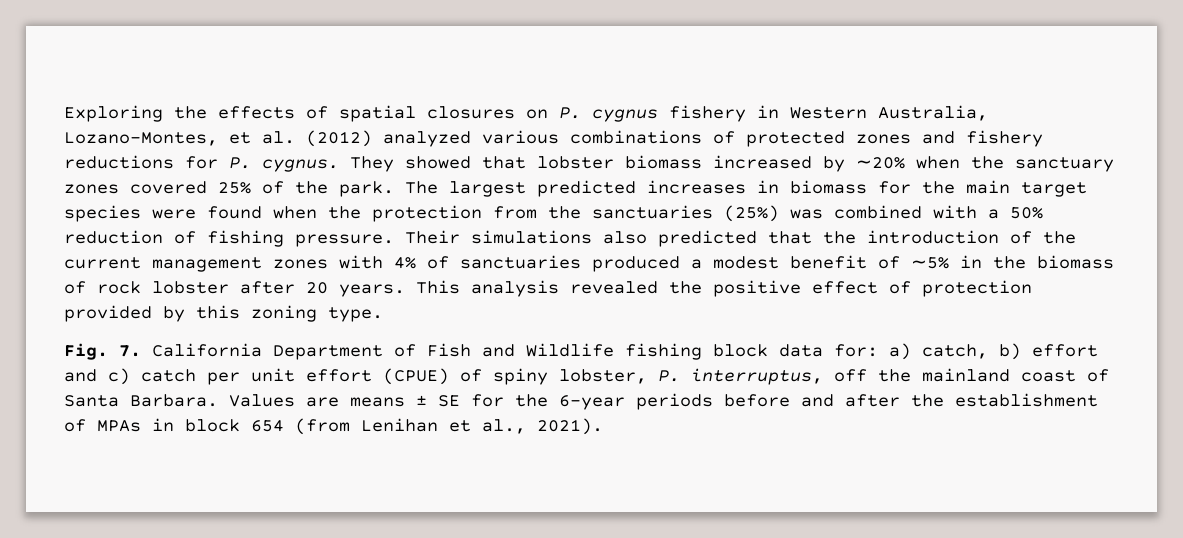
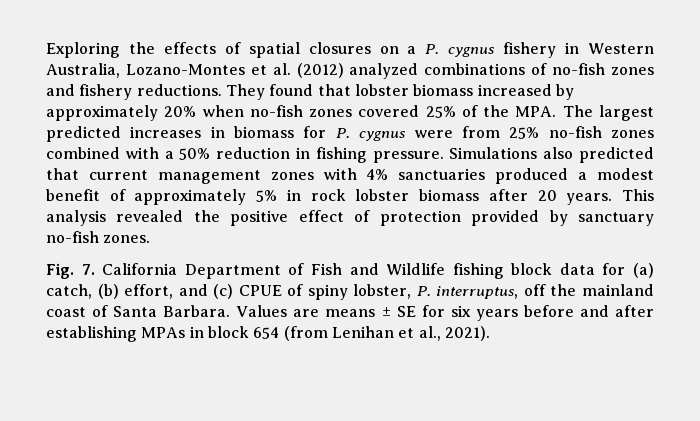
- Exploring the effects of spatial closures on P. cygnus fishery in Western Australia, Lozano-Montes, et al. (2012) analyzed various combinations of protected zones and fishery reductions for P. cygnus. They showed that lobster biomass increased by ∼20% when the sanctuary zones covered 25% of the park. The largest predicted increases in biomass for the main target species were found when the protection from the sanctuaries (25%) was combined with a 50% reduction of fishing pressure.
+ Exploring the effects of spatial closures on a P. cygnus fishery in Western Australia, Lozano-Montes et al. (2012) analyzed combinations of no-fish zones and fishery reductions. They found that lobster biomass increased by approximately 20% when no-fish zones covered 25% of the MPA. The largest predicted increases in biomass for P. cygnus were from 25% no-fish zones combined with a 50% reduction in fishing pressure.
- Their simulations also predicted that the introduction of the current management zones with 4% of sanctuaries produced a modest benefit of ∼5% in the biomass of rock lobster after 20 years.
+ Simulations also predicted that current management zones with 4% sanctuaries produced a modest benefit of approximately 5% in rock lobster biomass after 20 years.
- This analysis revealed the positive effect of protection provided by this zoning type.
+ This analysis revealed the positive effect of protection provided by sanctuary no-fish zones.
- Fig. 7. California Department of Fish and Wildlife fishing block data for: a) catch, b) effort and c) catch per unit effort (CPUE) of spiny lobster, P. interruptus, off the mainland coast of Santa Barbara.
+ Fig. 7. California Department of Fish and Wildlife fishing block data for (a) catch, (b) effort, and (c) CPUE of spiny lobster, P. interruptus, off the mainland coast of Santa Barbara.
- Values are means ± SE for the 6-year periods before and after the establishment of MPAs in block 654 (from Lenihan et al., 2021).
+ Values are means ± SE for six years before and after establishing MPAs in block 654 (from Lenihan et al., 2021).

